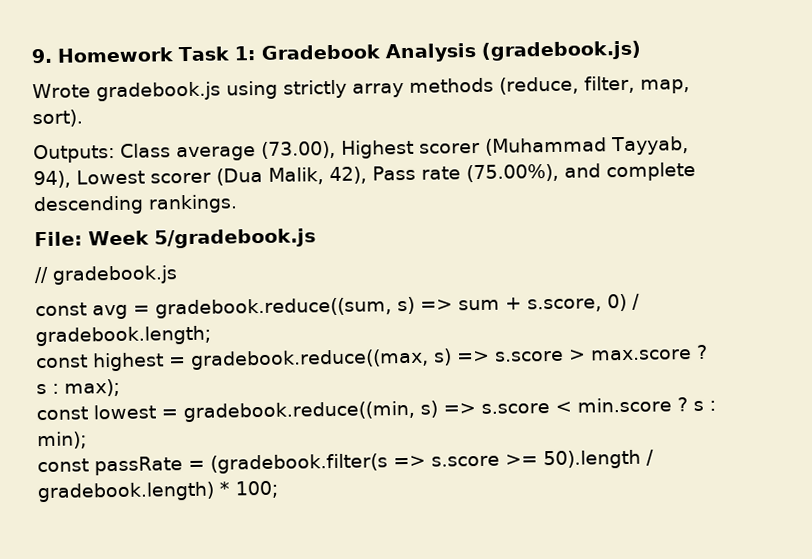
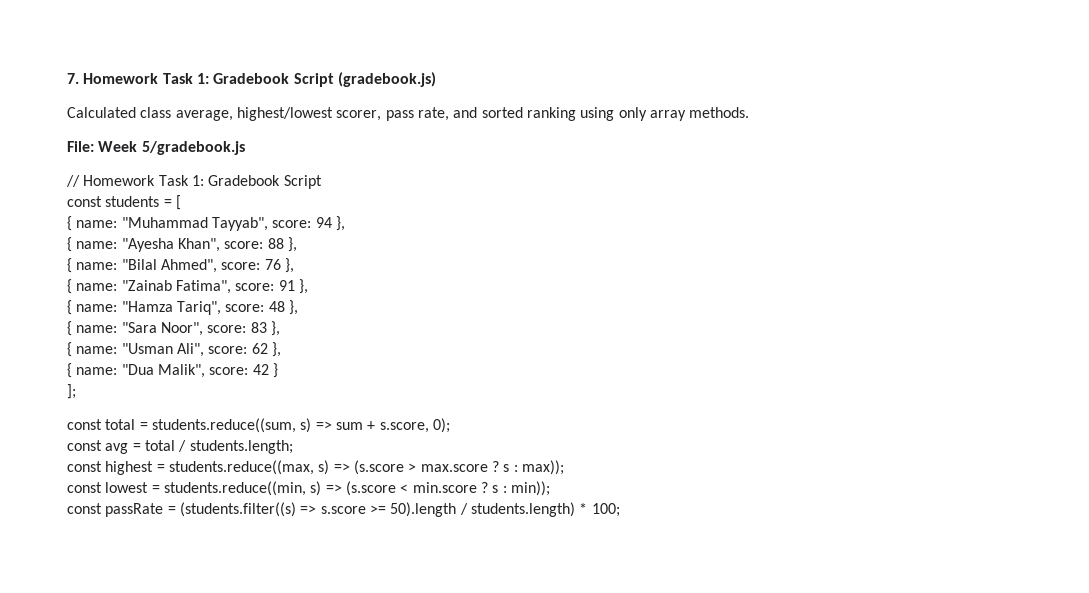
- 9. Homework Task 1: Gradebook Analysis (gradebook.js)
+ 7. Homework Task 1: Gradebook Script (gradebook.js)
- Wrote gradebook.js using strictly array methods (reduce, filter, map, sort).
- Outputs: Class average (73.00), Highest scorer (Muhammad Tayyab, 94), Lowest scorer (Dua Malik, 42), Pass rate (75.00%), and complete descending rankings.
+ Calculated class average, highest/lowest scorer, pass rate, and sorted ranking using only array methods.
  File: Week 5/gradebook.js
- // gradebook.js
- const avg = gradebook.reduce((sum, s) => sum + s.score, 0) / gradebook.length;
+ // Homework Task 1: Gradebook Script
+ const students = [
+ { name: "Muhammad Tayyab", score: 94 },
+ { name: "Ayesha Khan", score: 88 },
+ { name: "Bilal Ahmed", score: 76 },
+ { name: "Zainab Fatima", score: 91 },
+ { name: "Hamza Tariq", score: 48 },
+ { name: "Sara Noor", score: 83 },
+ { name: "Usman Ali", score: 62 },
+ { name: "Dua Malik", score: 42 }
+ ];
+ const total = students.reduce((sum, s) => sum + s.score, 0);
+ const avg = total / students.length;
- const highest = gradebook.reduce((max, s) => s.score > max.score ? s : max);
+ const highest = students.reduce((max, s) => (s.score > max.score ? s : max));
- const lowest = gradebook.reduce((min, s) => s.score < min.score ? s : min);
+ const lowest = students.reduce((min, s) => (s.score < min.score ? s : min));
- const passRate = (gradebook.filter(s => s.score >= 50).length / gradebook.length) * 100;
+ const passRate = (students.filter((s) => s.score >= 50).length / students.length) * 100;

